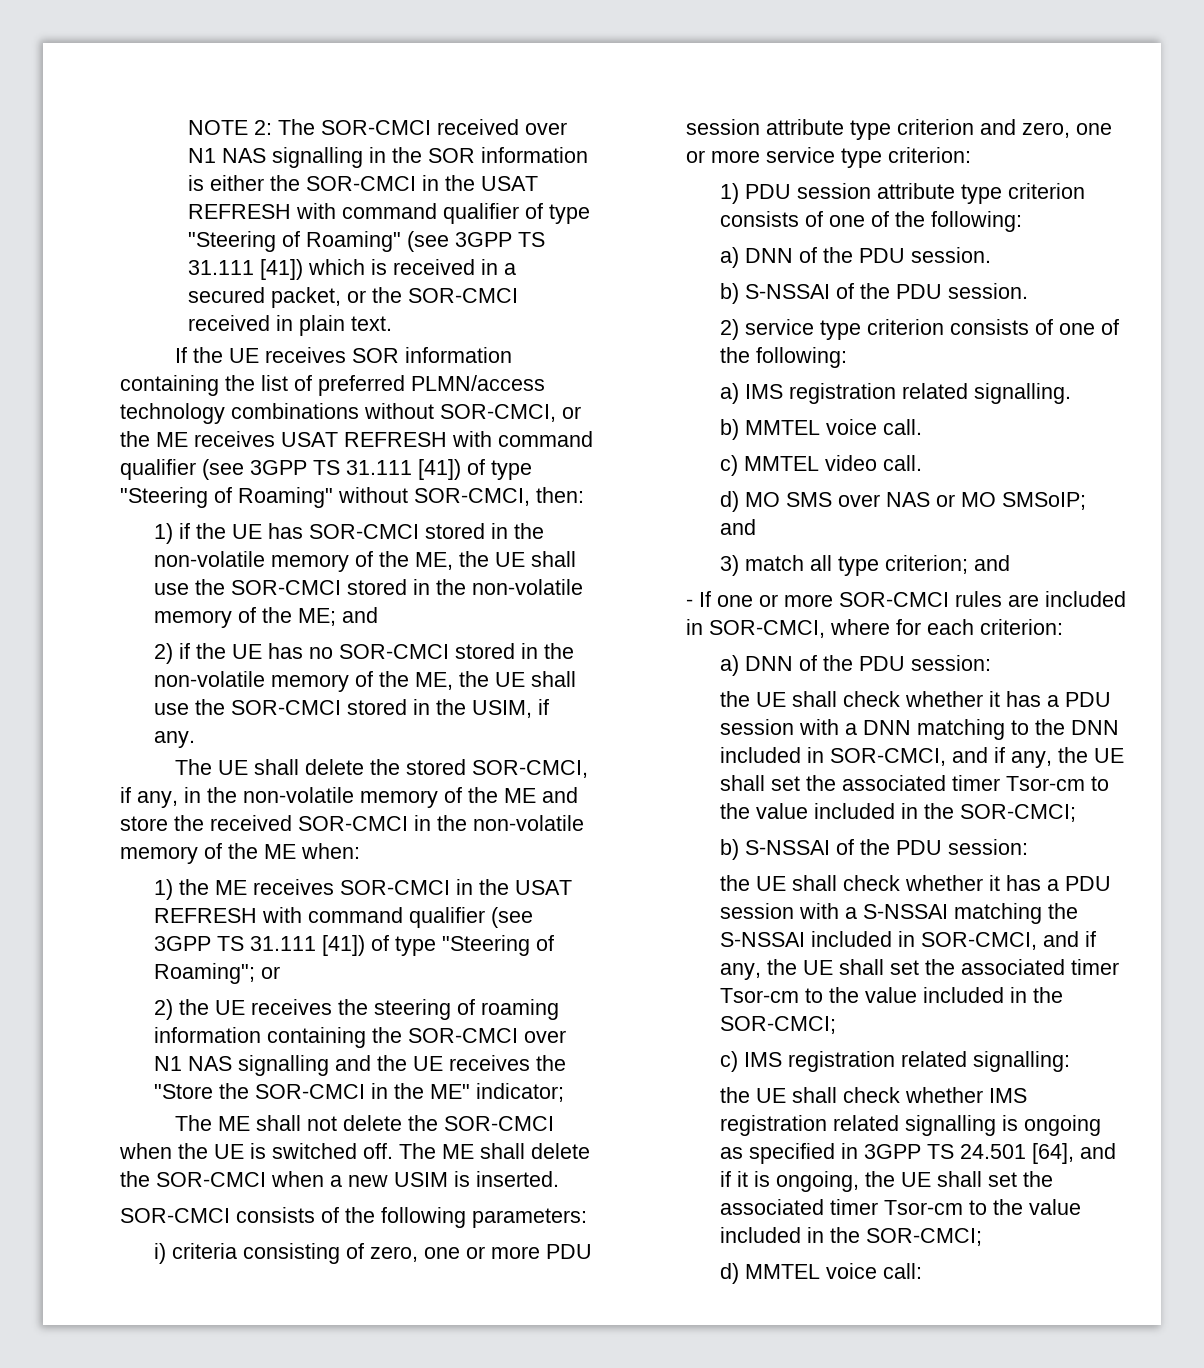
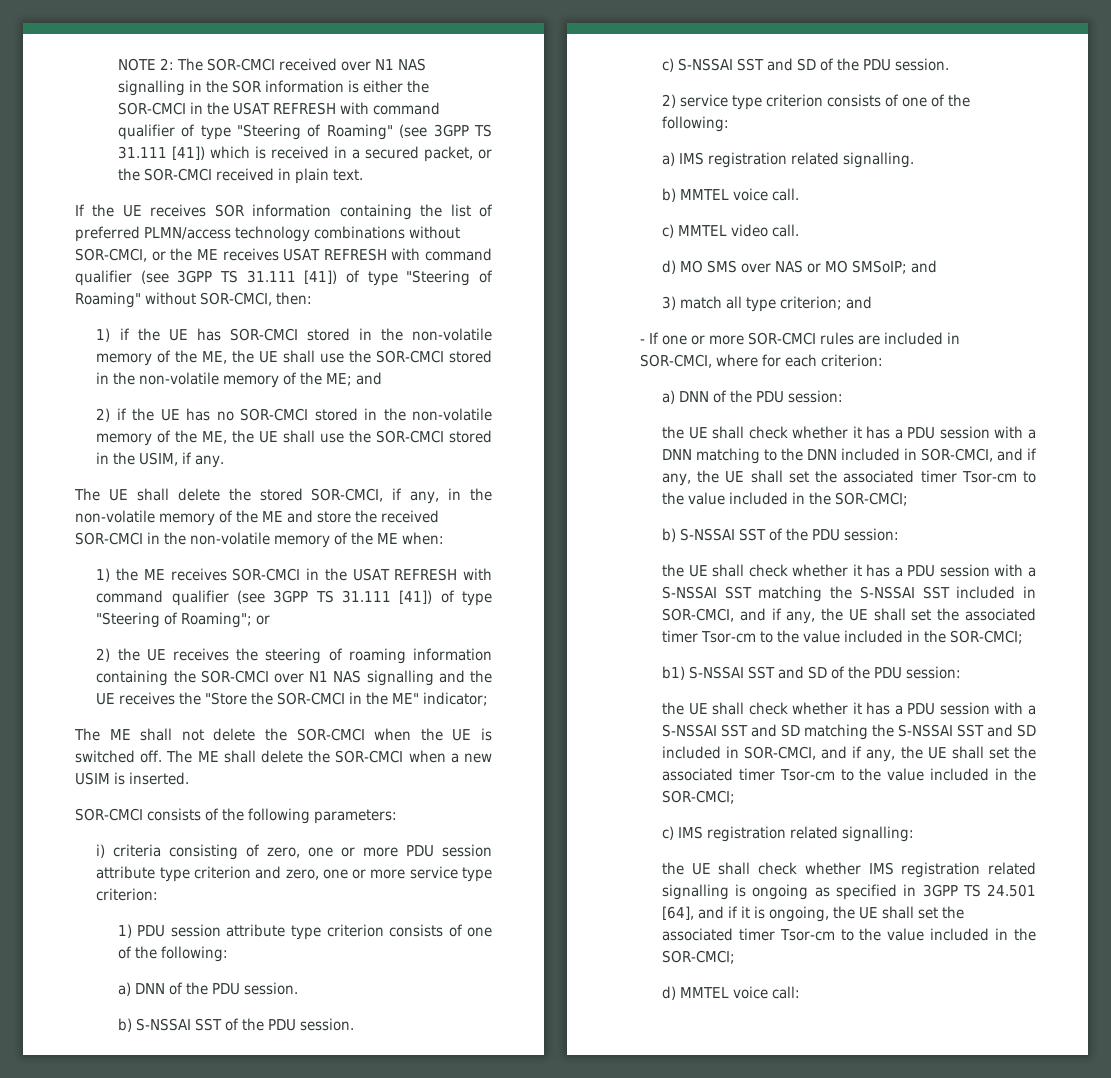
- b) S-NSSAI of the PDU session.
+ b) S-NSSAI SST of the PDU session.
+ c) S-NSSAI SST and SD of the PDU session.
- b) S-NSSAI of the PDU session:
+ b) S-NSSAI SST of the PDU session:
- the UE shall check whether it has a PDU session with a S-NSSAI matching the S-NSSAI included in SOR-CMCI, and if any, the UE shall set the associated timer Tsor-cm to the value included in the SOR-CMCI;
+ the UE shall check whether it has a PDU session with a S-NSSAI SST matching the S-NSSAI SST included in SOR-CMCI, and if any, the UE shall set the associated timer Tsor-cm to the value included in the SOR-CMCI;
+ b1) S-NSSAI SST and SD of the PDU session:
+ the UE shall check whether it has a PDU session with a S-NSSAI SST and SD matching the S-NSSAI SST and SD included in SOR-CMCI, and if any, the UE shall set the associated timer Tsor-cm to the value included in the SOR-CMCI;

